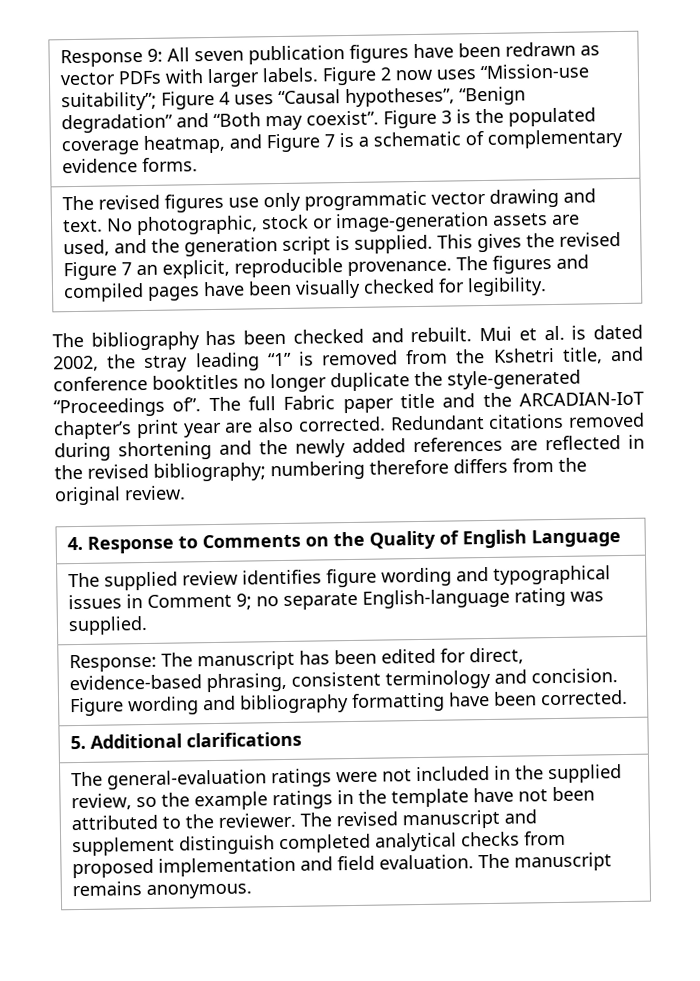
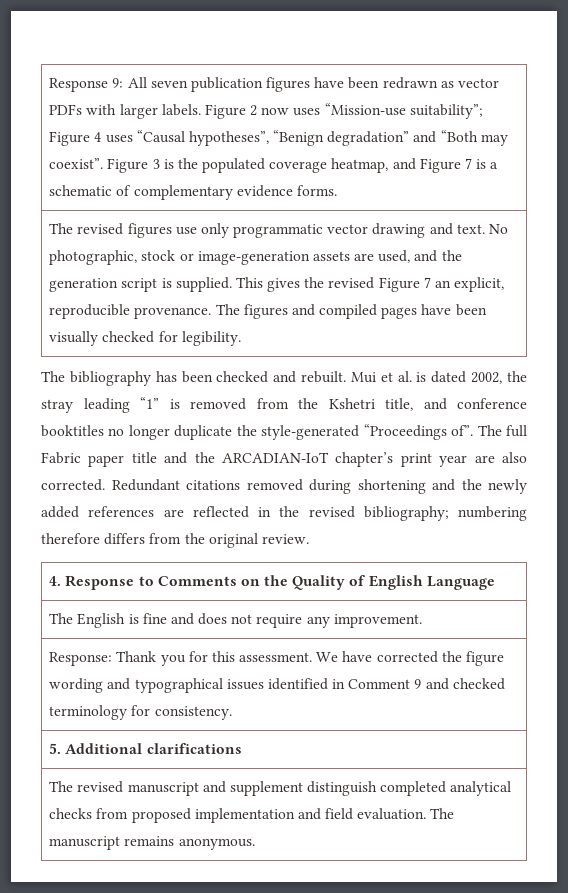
- The supplied review identifies figure wording and typographical issues in Comment 9; no separate English-language rating was supplied.
- Response: The manuscript has been edited for direct, evidence-based phrasing, consistent terminology and concision. Figure wording and bibliography formatting have been corrected.
+ The English is fine and does not require any improvement.
+ Response: Thank you for this assessment. We have corrected the figure wording and typographical issues identified in Comment 9 and checked terminology for consistency.
  5. Additional clarifications
- The general-evaluation ratings were not included in the supplied review, so the example ratings in the template have not been attributed to the reviewer. The revised manuscript and supplement distinguish completed analytical checks from proposed implementation and field evaluation. The manuscript remains anonymous.
+ The revised manuscript and supplement distinguish completed analytical checks from proposed implementation and field evaluation. The manuscript remains anonymous.

